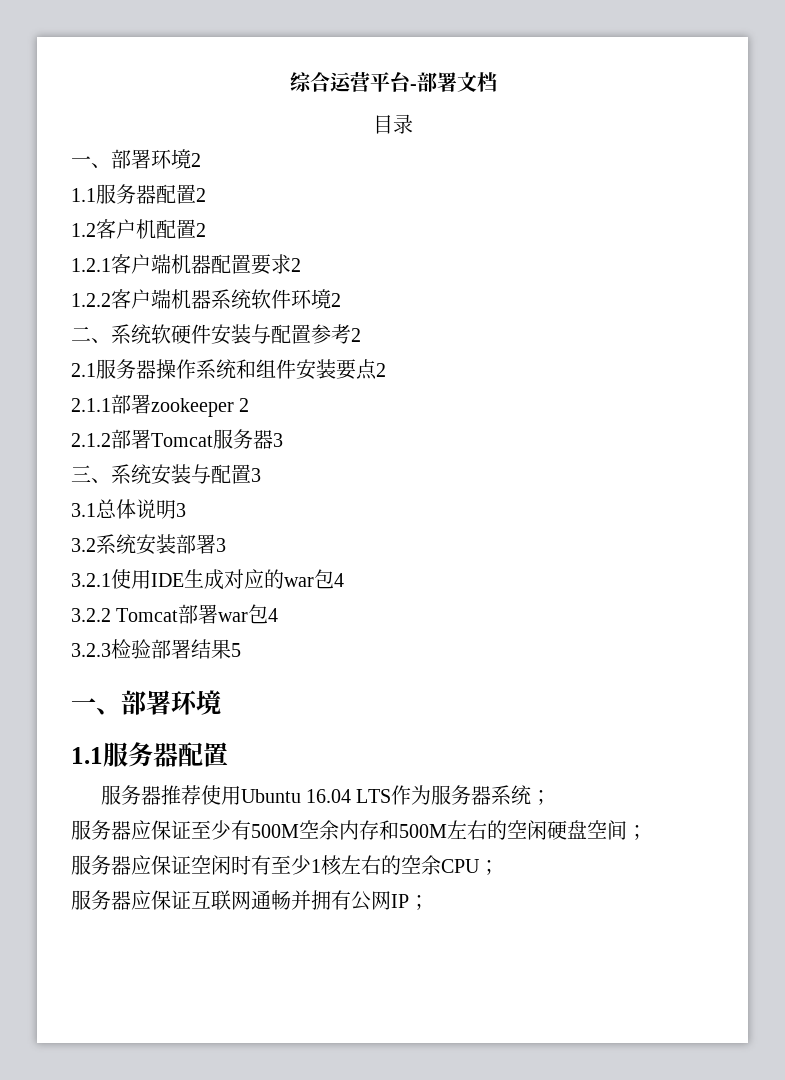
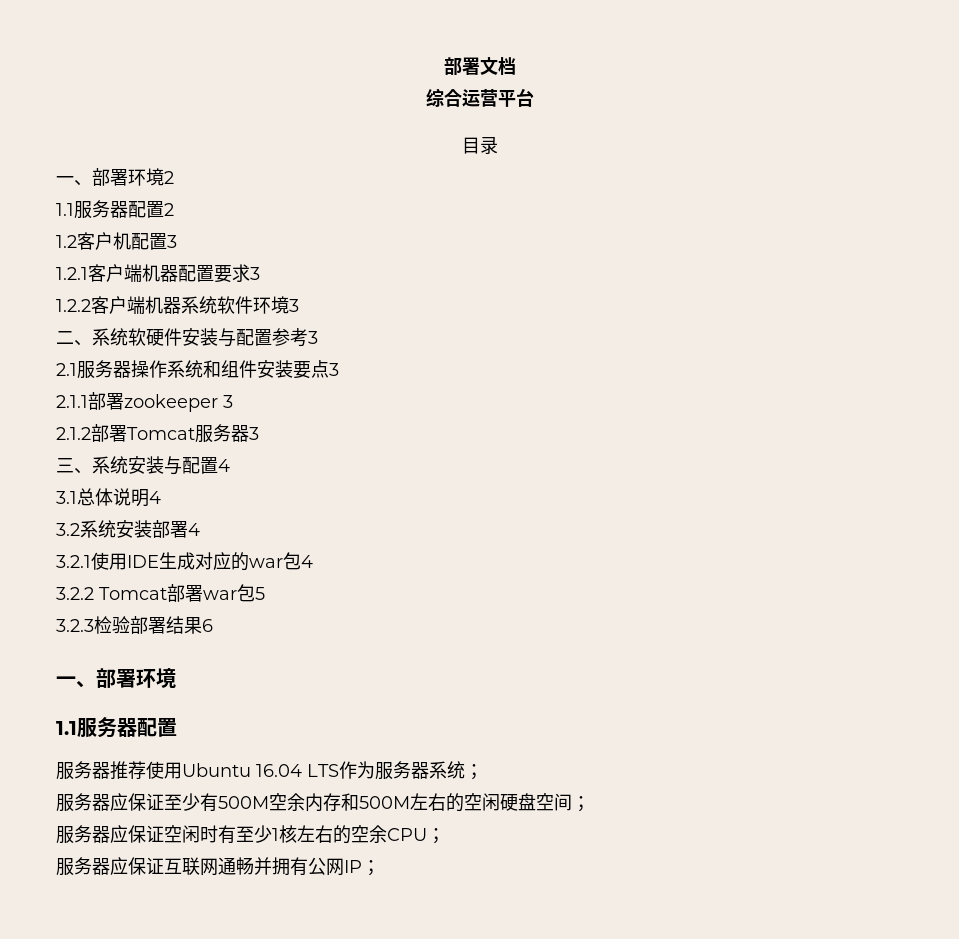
+ 部署文档
- 综合运营平台-部署文档
+ 综合运营平台
- 1.2客户机配置2
+ 1.2客户机配置3
- 1.2.1客户端机器配置要求2
+ 1.2.1客户端机器配置要求3
- 1.2.2客户端机器系统软件环境2
+ 1.2.2客户端机器系统软件环境3
- 二、系统软硬件安装与配置参考2
+ 二、系统软硬件安装与配置参考3
- 2.1服务器操作系统和组件安装要点2
+ 2.1服务器操作系统和组件安装要点3
- 2.1.1部署zookeeper 2
+ 2.1.1部署zookeeper 3
- 三、系统安装与配置3
+ 三、系统安装与配置4
- 3.1总体说明3
+ 3.1总体说明4
- 3.2系统安装部署3
+ 3.2系统安装部署4
- 3.2.2 Tomcat部署war包4
+ 3.2.2 Tomcat部署war包5
- 3.2.3检验部署结果5
+ 3.2.3检验部署结果6

